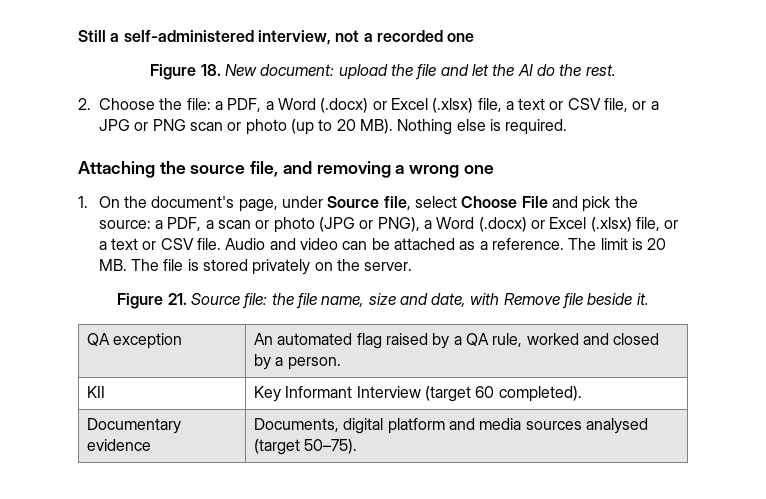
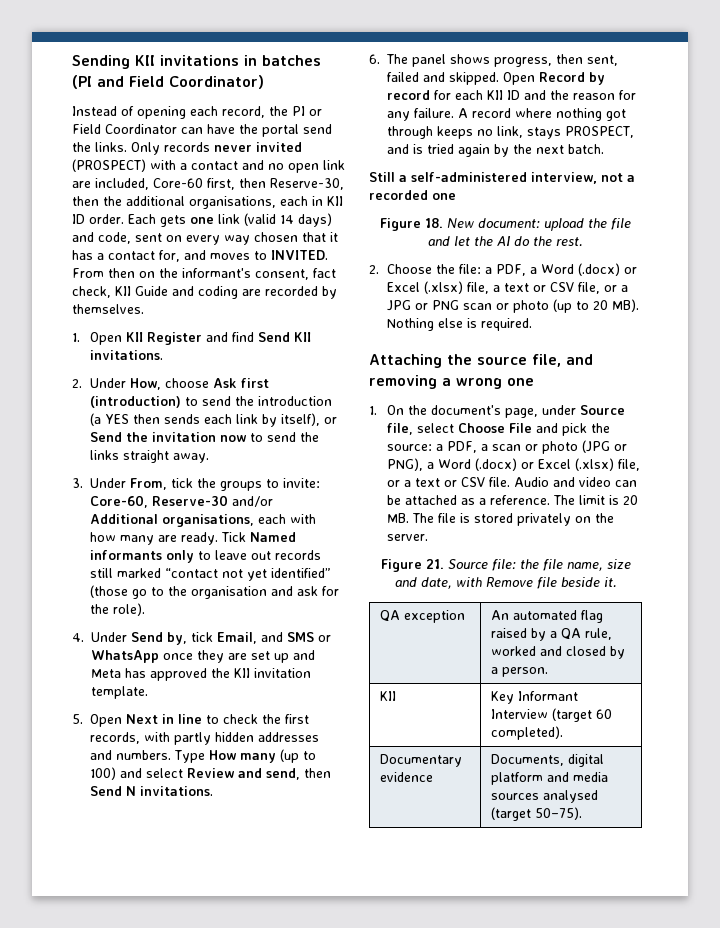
+ Sending KII invitations in batches (PI and Field Coordinator)
+ Instead of opening each record, the PI or Field Coordinator can have the portal send the links. Only records never invited (PROSPECT) with a contact and no open link are included, Core-60 first, then Reserve-30, then the additional organisations, each in KII ID order. Each gets one link (valid 14 days) and code, sent on every way chosen that it has a contact for, and moves to INVITED. From then on the informant's consent, fact check, KII Guide and coding are recorded by themselves.
+ 1. Open KII Register and find Send KII invitations.
+ 2. Under How, choose Ask first (introduction) to send the introduction (a YES then sends each link by itself), or Send the invitation now to send the links straight away.
+ 3. Under From, tick the groups to invite: Core-60, Reserve-30 and/or Additional organisations, each with how many are ready. Tick Named informants only to leave out records still marked “contact not yet identified” (those go to the organisation and ask for the role).
+ 4. Under Send by, tick Email, and SMS or WhatsApp once they are set up and Meta has approved the KII invitation template.
+ 5. Open Next in line to check the first records, with partly hidden addresses and numbers. Type How many (up to 100) and select Review and send, then Send N invitations.
+ 6. The panel shows progress, then sent, failed and skipped. Open Record by record for each KII ID and the reason for any failure. A record where nothing got through keeps no link, stays PROSPECT, and is tried again by the next batch.

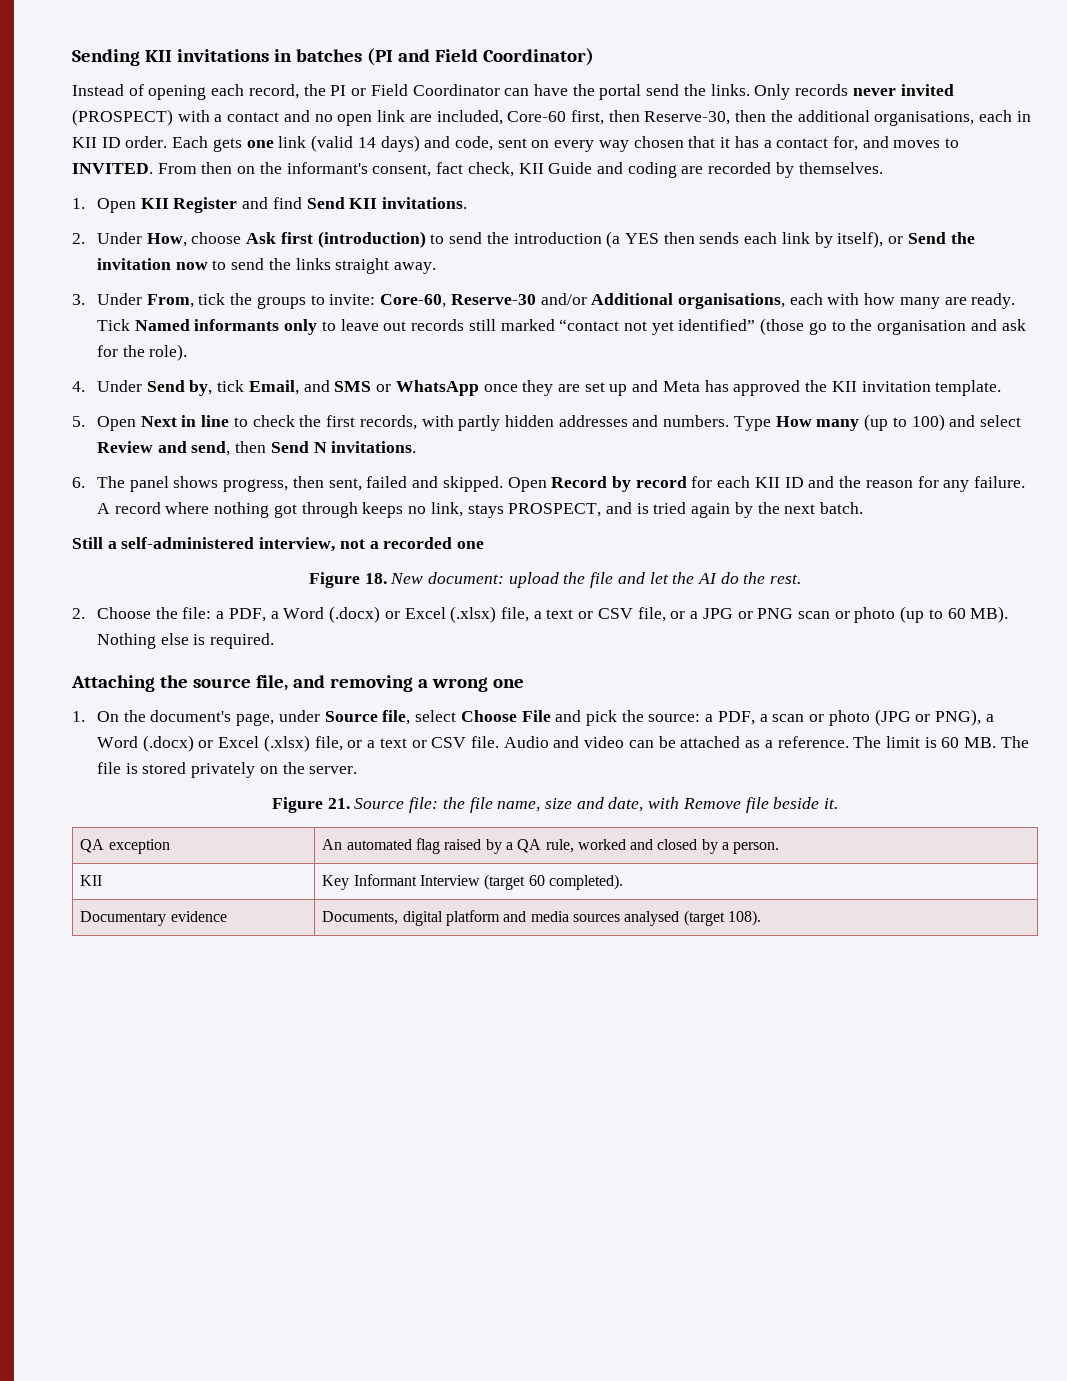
- 2. Choose the file: a PDF, a Word (.docx) or Excel (.xlsx) file, a text or CSV file, or a JPG or PNG scan or photo (up to 20 MB). Nothing else is required.
+ 2. Choose the file: a PDF, a Word (.docx) or Excel (.xlsx) file, a text or CSV file, or a JPG or PNG scan or photo (up to 60 MB). Nothing else is required.
- The limit is 20 MB. The file is stored privately on the server.
+ The limit is 60 MB. The file is stored privately on the server.
- Documentary evidence | Documents, digital platform and media sources analysed (target 50–75).
+ Documentary evidence | Documents, digital platform and media sources analysed (target 108).

